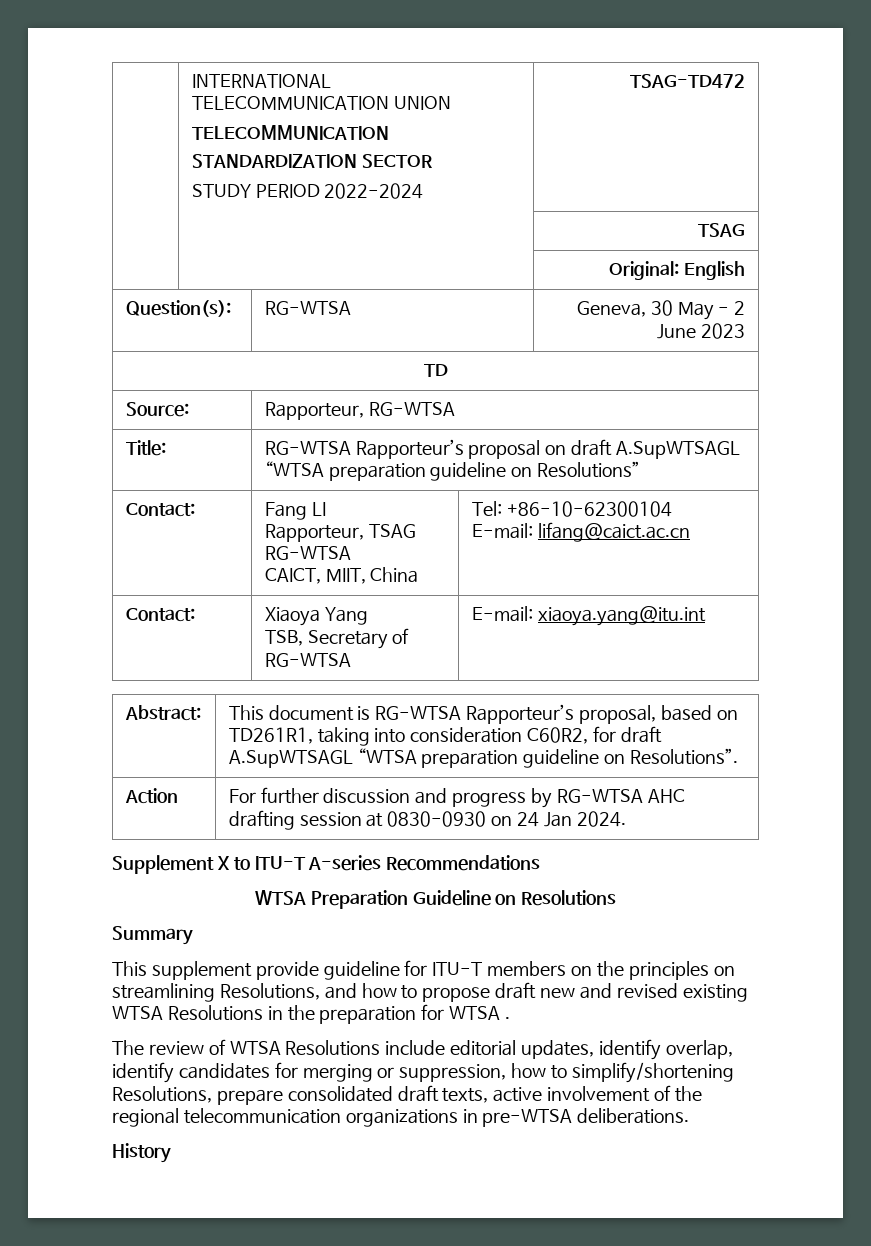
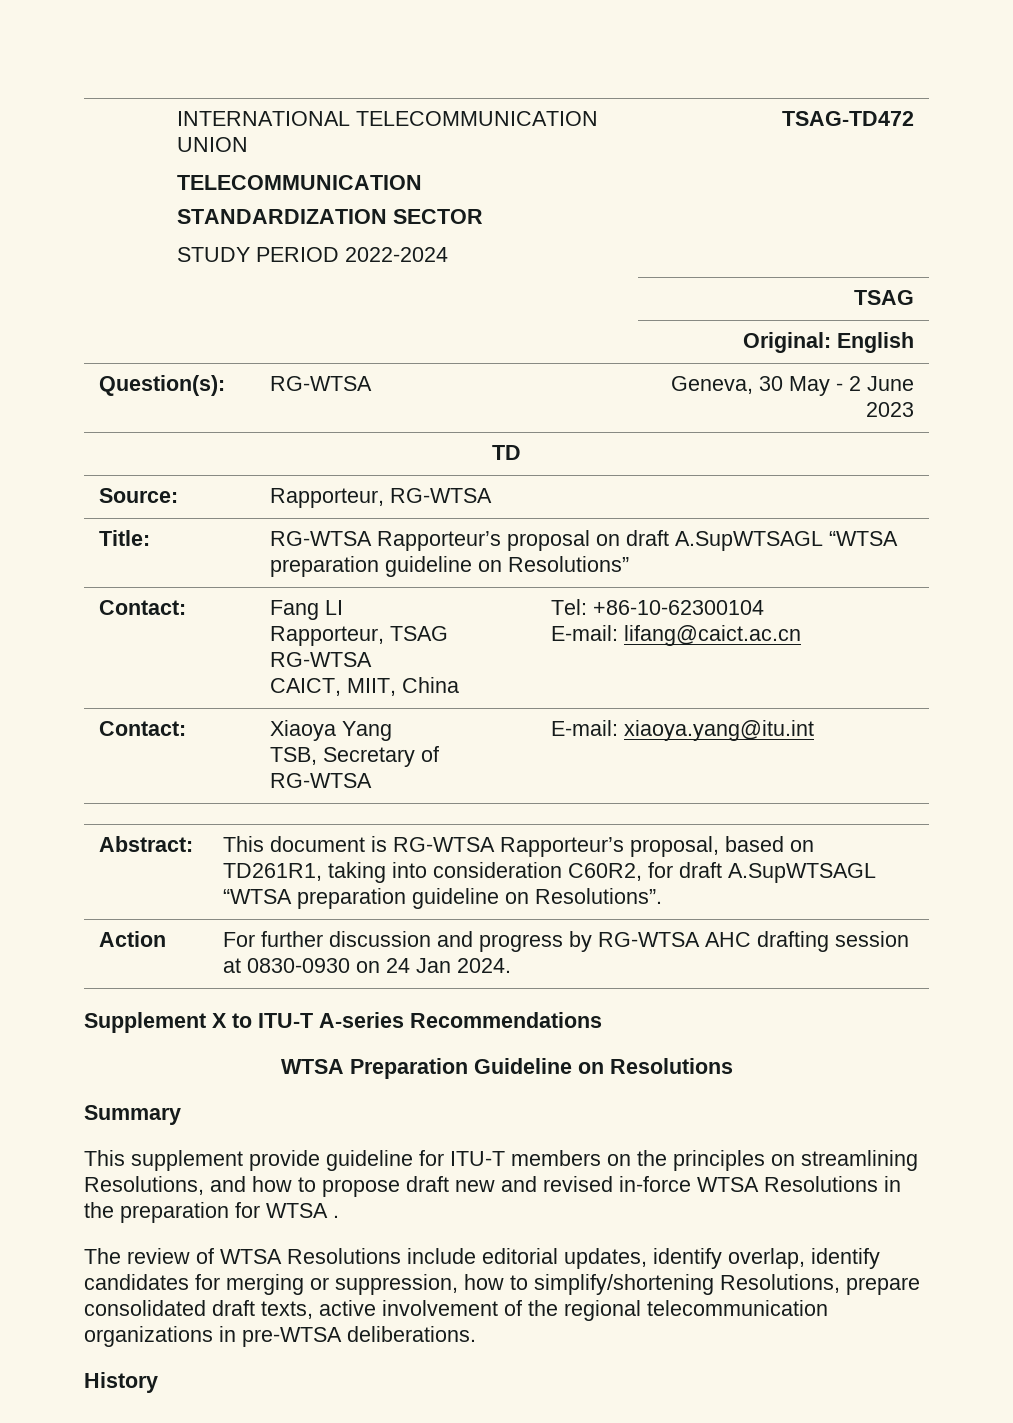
- This supplement provide guideline for ITU-T members on the principles on streamlining Resolutions, and how to propose draft new and revised existing WTSA Resolutions in the preparation for WTSA .
+ This supplement provide guideline for ITU-T members on the principles on streamlining Resolutions, and how to propose draft new and revised in-force WTSA Resolutions in the preparation for WTSA .

